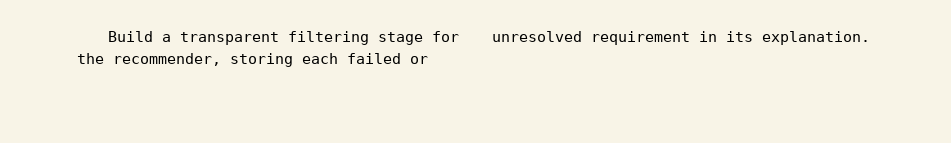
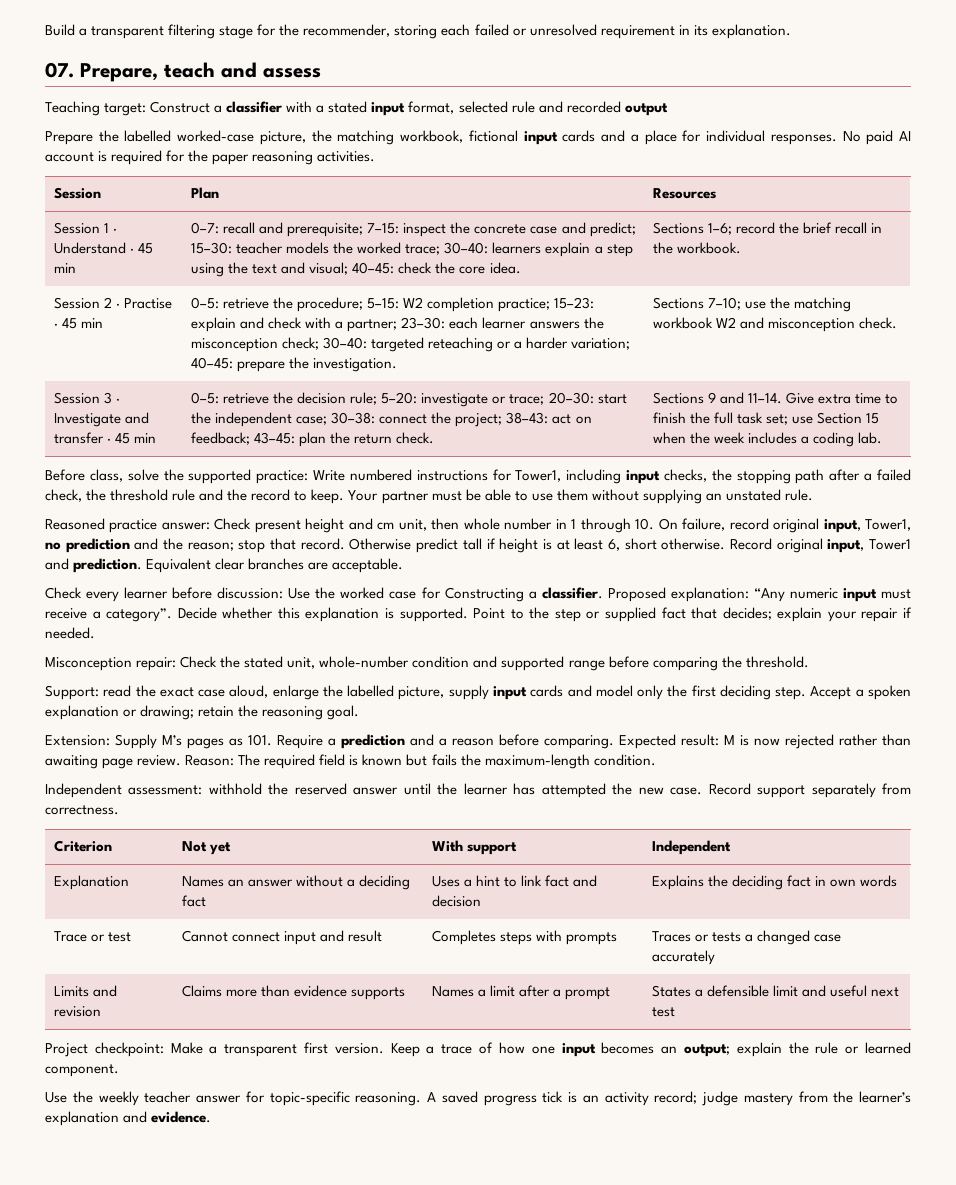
+ 07. Prepare, teach and assess
+ Teaching target: Construct a classifier with a stated input format, selected rule and recorded output
+ Prepare the labelled worked-case picture, the matching workbook, fictional input cards and a place for individual responses. No paid AI account is required for the paper reasoning activities.
+ Session | Plan | Resources
+ Session 1 · Understand · 45 min | 0–7: recall and prerequisite; 7–15: inspect the concrete case and predict; 15–30: teacher models the worked trace; 30–40: learners explain a step using the text and visual; 40–45: check the core idea. | Sections 1–6; record the brief recall in the workbook.
+ Session 2 · Practise · 45 min | 0–5: retrieve the procedure; 5–15: W2 completion practice; 15–23: explain and check with a partner; 23–30: each learner answers the misconception check; 30–40: targeted reteaching or a harder variation; 40–45: prepare the investigation. | Sections 7–10; use the matching workbook W2 and misconception check.
+ Session 3 · Investigate and transfer · 45 min | 0–5: retrieve the decision rule; 5–20: investigate or trace; 20–30: start the independent case; 30–38: connect the project; 38–43: act on feedback; 43–45: plan the return check. | Sections 9 and 11–14. Give extra time to finish the full task set; use Section 15 when the week includes a coding lab.
+ Before class, solve the supported practice: Write numbered instructions for Tower1, including input checks, the stopping path after a failed check, the threshold rule and the record to keep. Your partner must be able to use them without supplying an unstated rule.
+ Reasoned practice answer: Check present height and cm unit, then whole number in 1 through 10. On failure, record original input, Tower1, no prediction and the reason; stop that record. Otherwise predict tall if height is at least 6, short otherwise. Record original input, Tower1 and prediction. Equivalent clear branches are acceptable.
+ Check every learner before discussion: Use the worked case for Constructing a classifier. Proposed explanation: “Any numeric input must receive a category”. Decide whether this explanation is supported. Point to the step or supplied fact that decides; explain your repair if needed.
+ Misconception repair: Check the stated unit, whole-number condition and supported range before comparing the threshold.
+ Support: read the exact case aloud, enlarge the labelled picture, supply input cards and model only the first deciding step. Accept a spoken explanation or drawing; retain the reasoning goal.
+ Extension: Supply M’s pages as 101. Require a prediction and a reason before comparing. Expected result: M is now rejected rather than awaiting page review. Reason: The required field is known but fails the maximum-length condition.
+ Independent assessment: withhold the reserved answer until the learner has attempted the new case. Record support separately from correctness.
+ Criterion | Not yet | With support | Independent
+ Explanation | Names an answer without a deciding fact | Uses a hint to link fact and decision | Explains the deciding fact in own words
+ Trace or test | Cannot connect input and result | Completes steps with prompts | Traces or tests a changed case accurately
+ Limits and revision | Claims more than evidence supports | Names a limit after a prompt | States a defensible limit and useful next test
+ Project checkpoint: Make a transparent first version. Keep a trace of how one input becomes an output; explain the rule or learned component.
+ Use the weekly teacher answer for topic-specific reasoning. A saved progress tick is an activity record; judge mastery from the learner’s explanation and evidence.

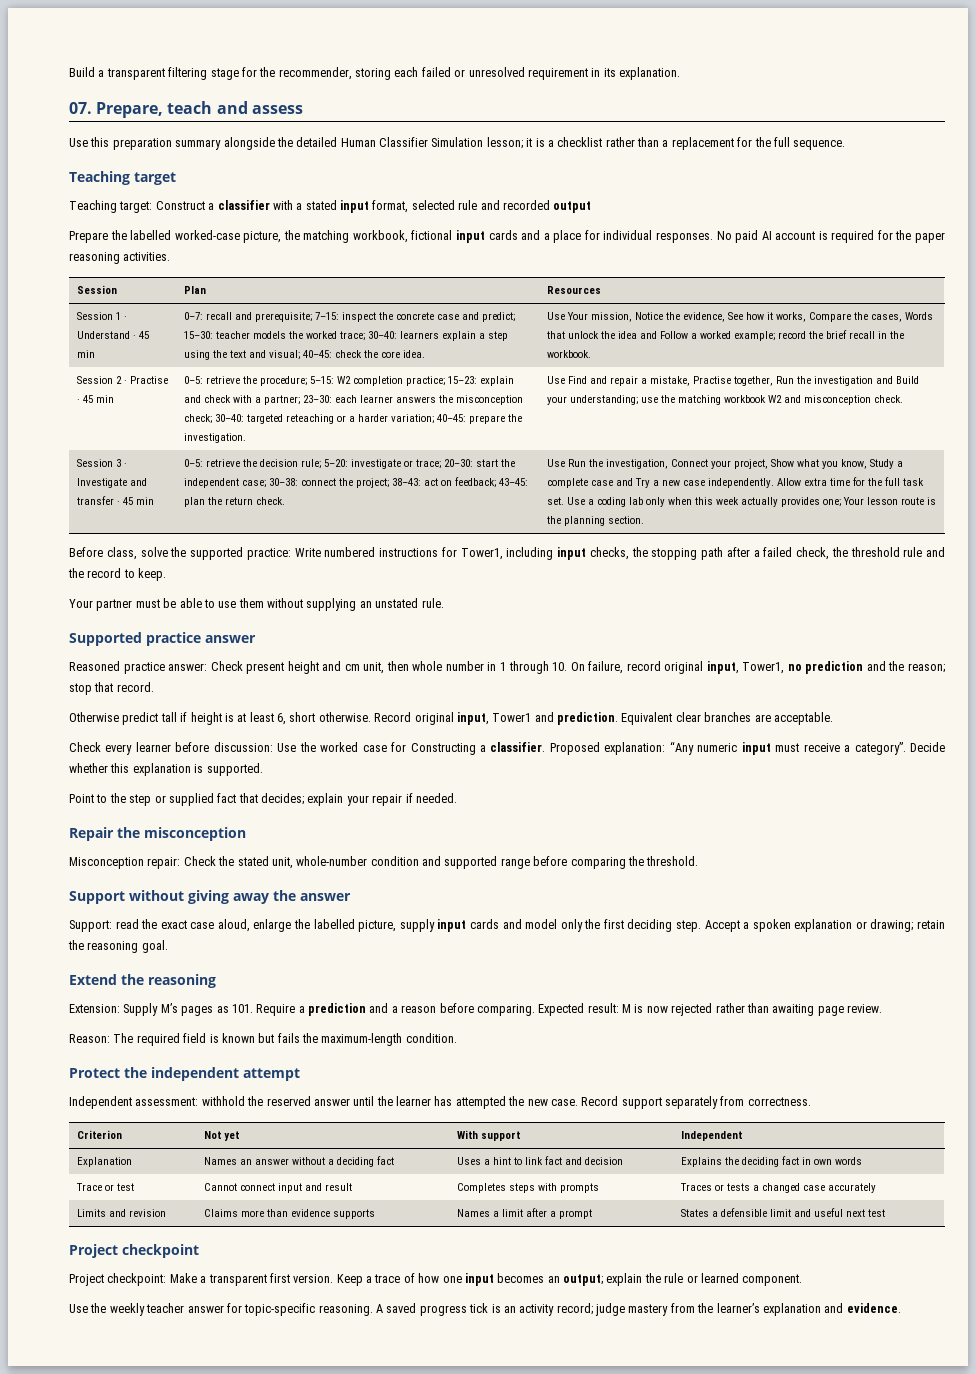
+ Use this preparation summary alongside the detailed Human Classifier Simulation lesson; it is a checklist rather than a replacement for the full sequence.
+ Teaching target
- Sections 1–6; record the brief recall in the workbook.
+ Use Your mission, Notice the evidence, See how it works, Compare the cases, Words that unlock the idea and Follow a worked example; record the brief recall in the workbook.
- Sections 7–10; use the matching workbook W2 and misconception check.
+ Use Find and repair a mistake, Practise together, Run the investigation and Build your understanding; use the matching workbook W2 and misconception check.
- Sections 9 and 11–14. Give extra time to finish the full task set; use Section 15 when the week includes a coding lab.
+ Use Run the investigation, Connect your project, Show what you know, Study a complete case and Try a new case independently. Allow extra time for the full task set. Use a coding lab only when this week actually provides one; Your lesson route is the planning section.
- Before class, solve the supported practice: Write numbered instructions for Tower1, including input checks, the stopping path after a failed check, the threshold rule and the record to keep. Your partner must be able to use them without supplying an unstated rule.
+ Before class, solve the supported practice: Write numbered instructions for Tower1, including input checks, the stopping path after a failed check, the threshold rule and the record to keep.
+ Your partner must be able to use them without supplying an unstated rule.
+ Supported practice answer
- Reasoned practice answer: Check present height and cm unit, then whole number in 1 through 10. On failure, record original input, Tower1, no prediction and the reason; stop that record. Otherwise predict tall if height is at least 6, short otherwise.
+ Reasoned practice answer: Check present height and cm unit, then whole number in 1 through 10. On failure, record original input, Tower1, no prediction and the reason; stop that record.
+ Otherwise predict tall if height is at least 6, short otherwise.
- Decide whether this explanation is supported. Point to the step or supplied fact that decides; explain your repair if needed.
+ Decide whether this explanation is supported.
+ Point to the step or supplied fact that decides; explain your repair if needed.
+ Repair the misconception
+ Support without giving away the answer
+ Extend the reasoning
- Expected result: M is now rejected rather than awaiting page review. Reason: The required field is known but fails the maximum-length condition.
+ Expected result: M is now rejected rather than awaiting page review.
+ Reason: The required field is known but fails the maximum-length condition.
+ Protect the independent attempt
+ Project checkpoint

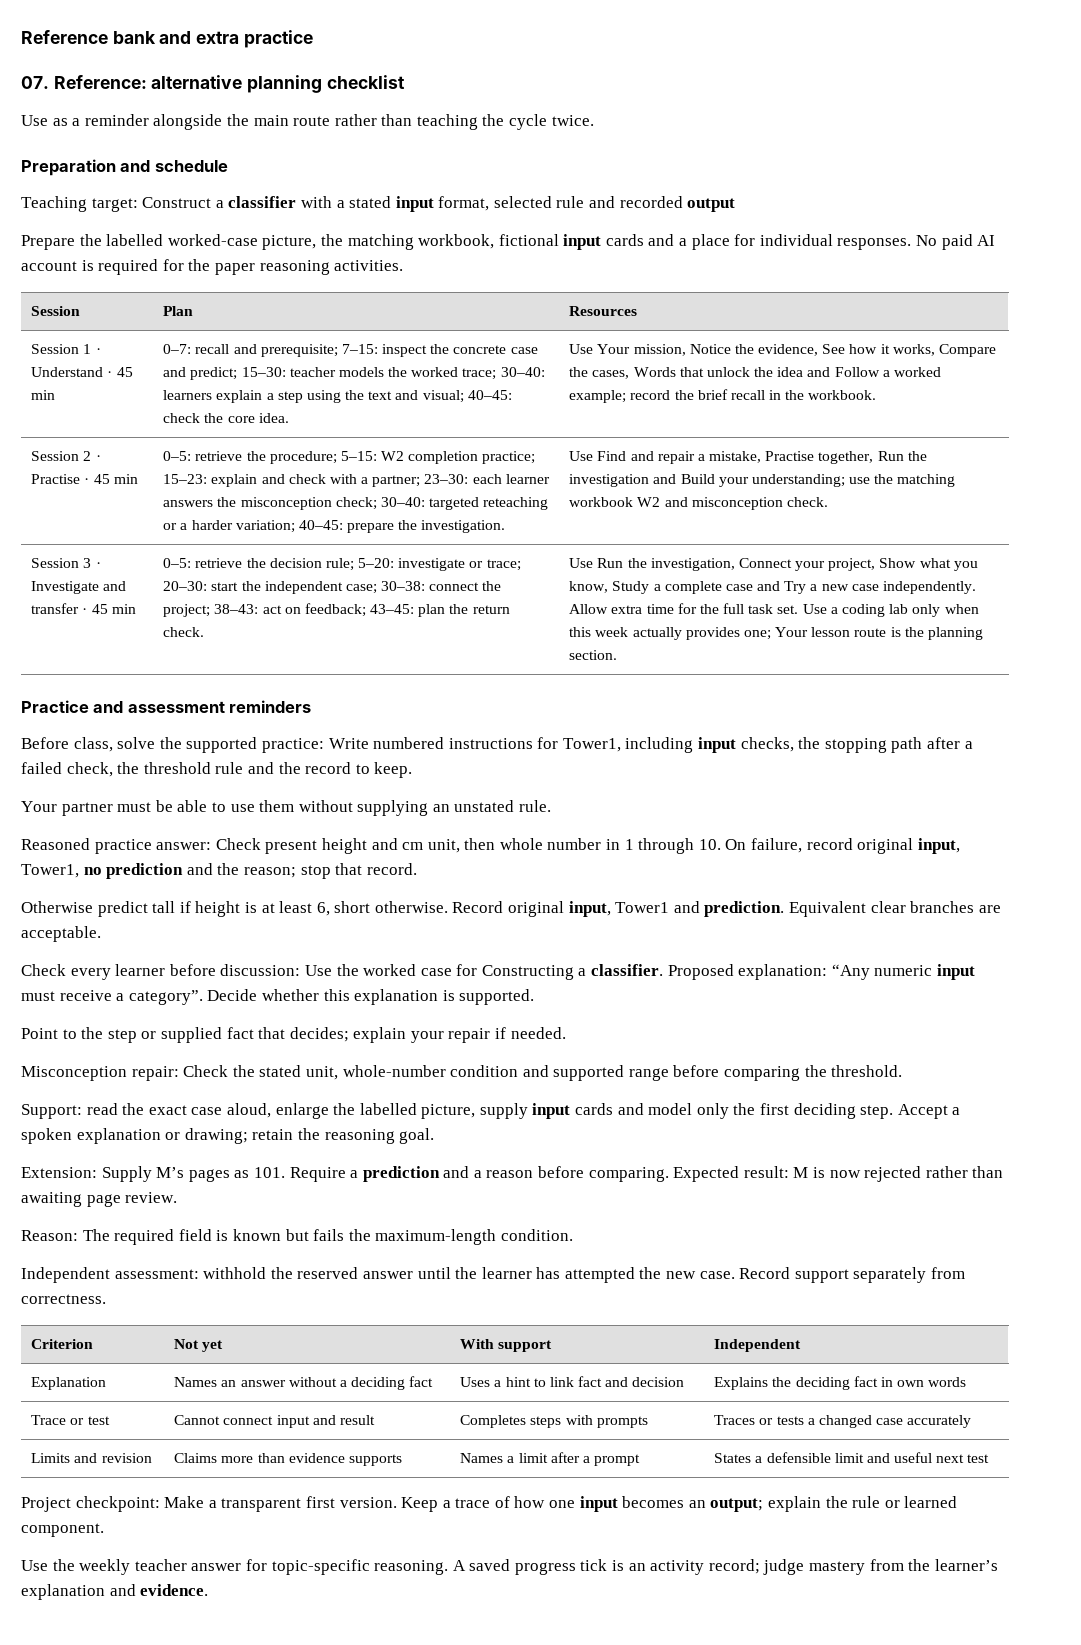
- Build a transparent filtering stage for the recommender, storing each failed or unresolved requirement in its explanation.
- 07. Prepare, teach and assess
- Use this preparation summary alongside the detailed Human Classifier Simulation lesson; it is a checklist rather than a replacement for the full sequence.
- Teaching target
+ Reference bank and extra practice
+ 07. Reference: alternative planning checklist
+ Use as a reminder alongside the main route rather than teaching the cycle twice.
+ Preparation and schedule
+ Practice and assessment reminders
- Supported practice answer
- Repair the misconception
- Support without giving away the answer
- Extend the reasoning
- Protect the independent attempt
- Project checkpoint

